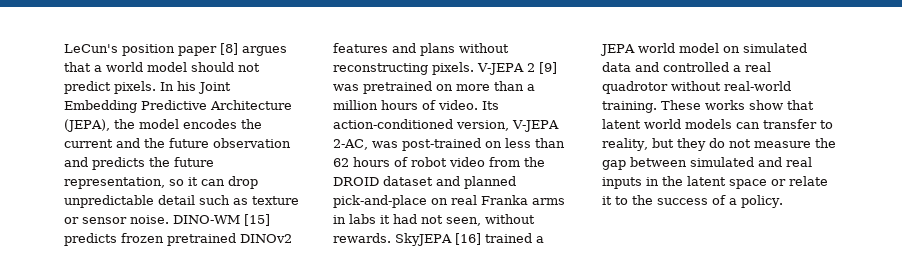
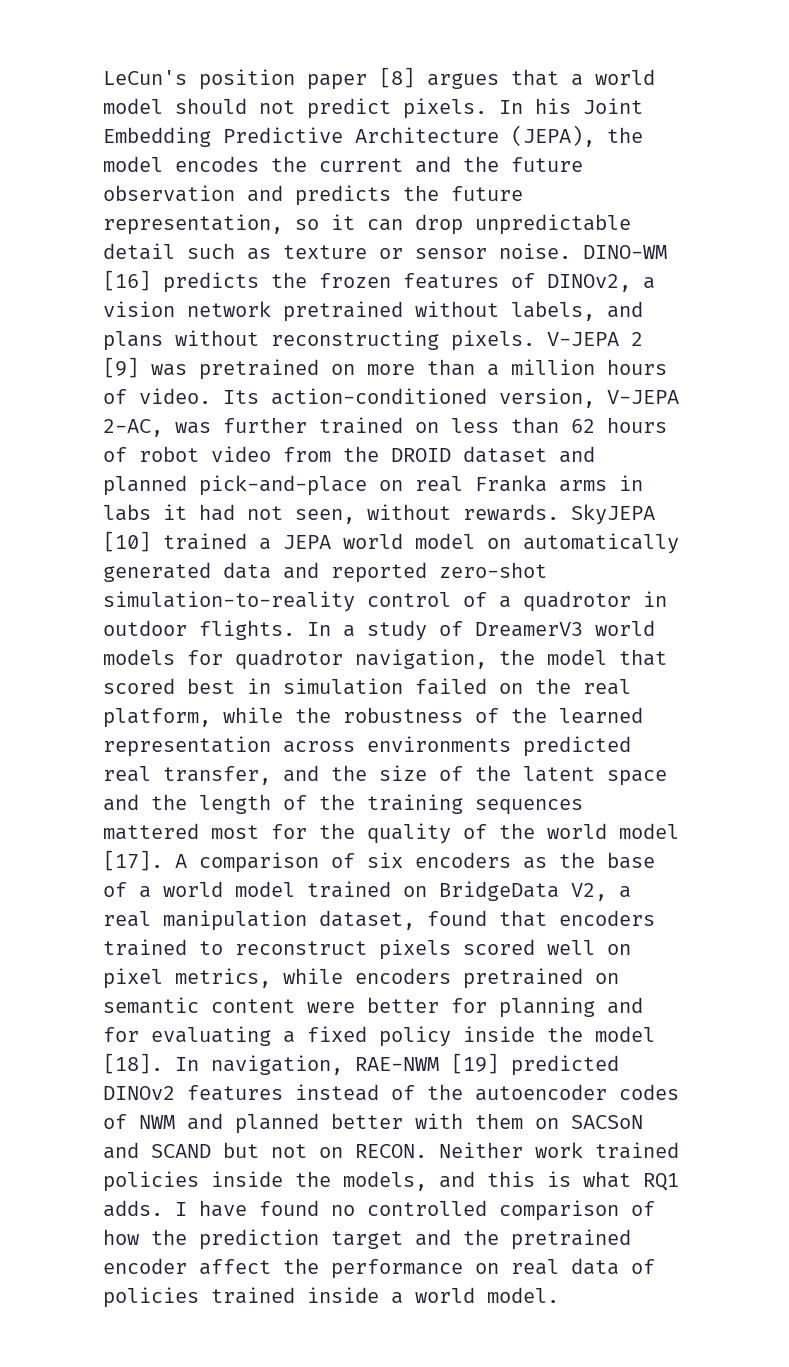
- DINO-WM [15] predicts frozen pretrained DINOv2 features and plans without reconstructing pixels.
+ DINO-WM [16] predicts the frozen features of DINOv2, a vision network pretrained without labels, and plans without reconstructing pixels.
- Its action-conditioned version, V-JEPA 2-AC, was post-trained on less than 62 hours of robot video from the DROID dataset and planned pick-and-place on real Franka arms in labs it had not seen, without rewards.
+ Its action-conditioned version, V-JEPA 2-AC, was further trained on less than 62 hours of robot video from the DROID dataset and planned pick-and-place on real Franka arms in labs it had not seen, without rewards.
- SkyJEPA [16] trained a JEPA world model on simulated data and controlled a real quadrotor without real-world training. These works show that latent world models can transfer to reality, but they do not measure the gap between simulated and real inputs in the latent space or relate it to the success of a policy.
+ SkyJEPA [10] trained a JEPA world model on automatically generated data and reported zero-shot simulation-to-reality control of a quadrotor in outdoor flights. In a study of DreamerV3 world models for quadrotor navigation, the model that scored best in simulation failed on the real platform, while the robustness of the learned representation across environments predicted real transfer, and the size of the latent space and the length of the training sequences mattered most for the quality of the world model [17]. A comparison of six encoders as the base of a world model trained on BridgeData V2, a real manipulation dataset, found that encoders trained to reconstruct pixels scored well on pixel metrics, while encoders pretrained on semantic content were better for planning and for evaluating a fixed policy inside the model [18]. In navigation, RAE-NWM [19] predicted DINOv2 features instead of the autoencoder codes of NWM and planned better with them on SACSoN and SCAND but not on RECON. Neither work trained policies inside the models, and this is what RQ1 adds. I have found no controlled comparison of how the prediction target and the pretrained encoder affect the performance on real data of policies trained inside a world model.

